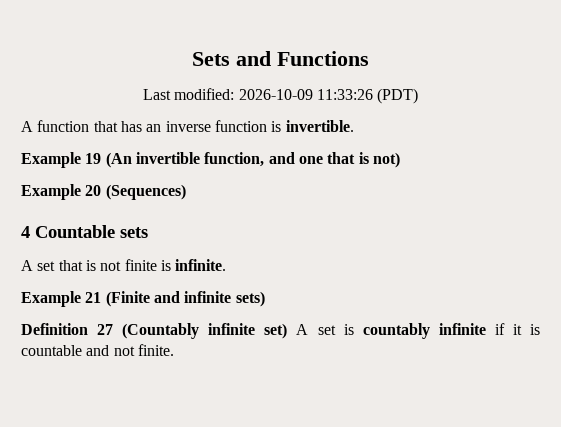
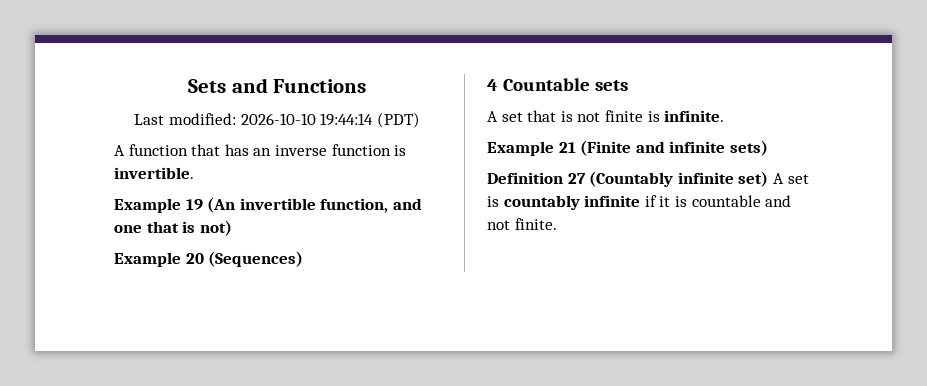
- Last modified: 2026-10-09 11:33:26 (PDT)
+ Last modified: 2026-10-10 19:44:14 (PDT)

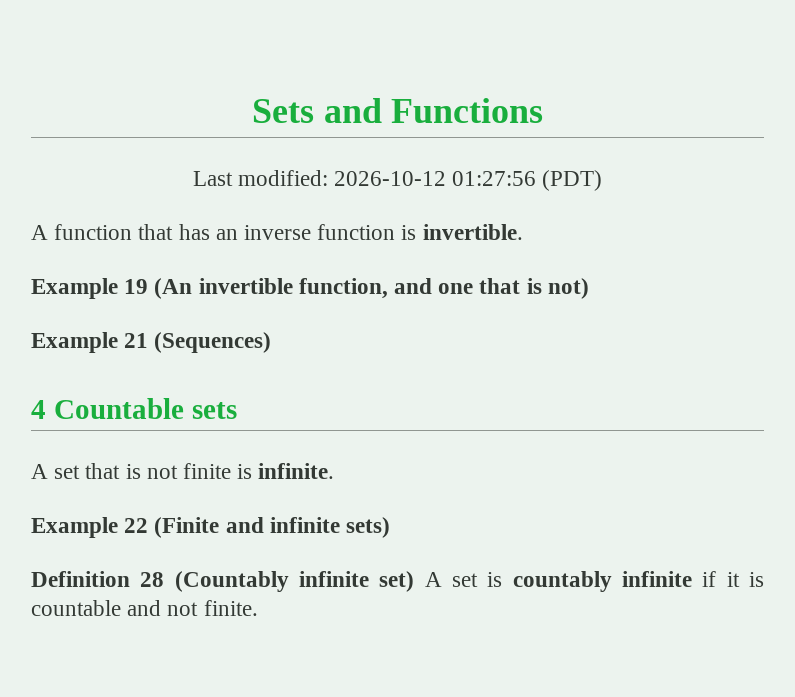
- Last modified: 2026-10-10 19:44:14 (PDT)
+ Last modified: 2026-10-12 01:27:56 (PDT)
- Example 20 (Sequences)
+ Example 21 (Sequences)
- Example 21 (Finite and infinite sets)
+ Example 22 (Finite and infinite sets)
- Definition 27 (Countably infinite set) A set is countably infinite if it is countable and not finite.
+ Definition 28 (Countably infinite set) A set is countably infinite if it is countable and not finite.

